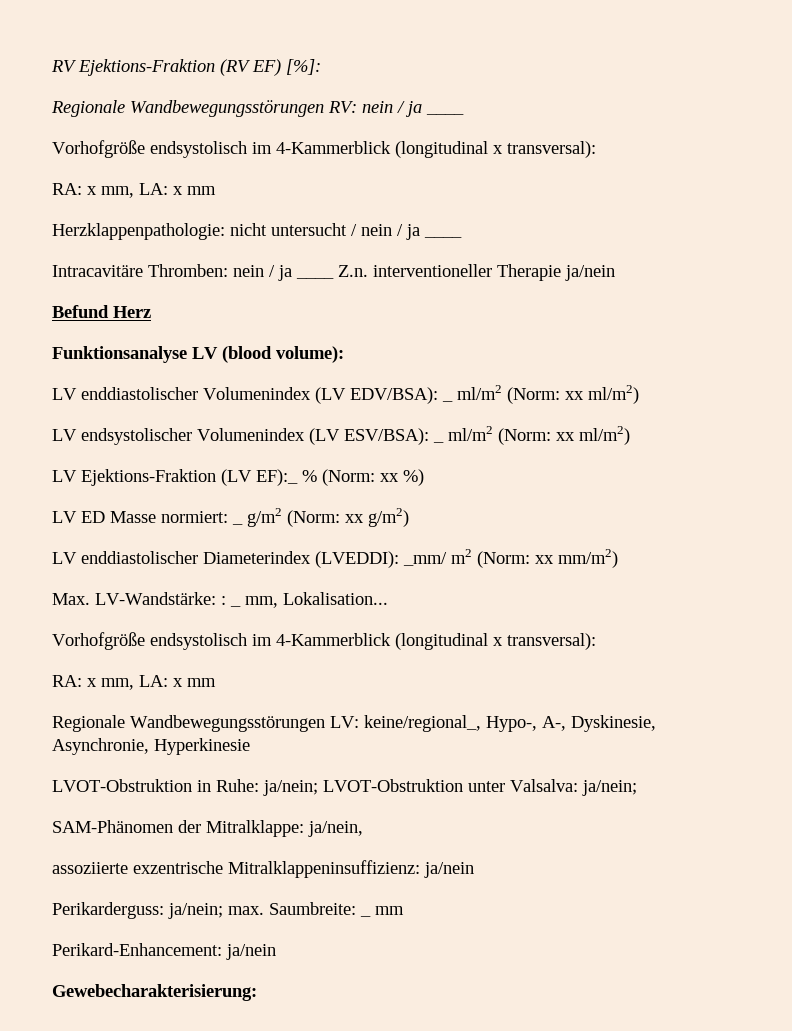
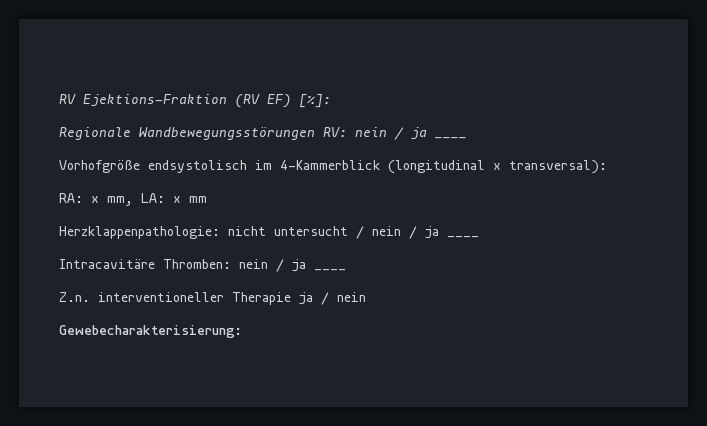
- Intracavitäre Thromben: nein / ja ____ Z.n. interventioneller Therapie ja/nein
- Befund Herz
- Funktionsanalyse LV (blood volume):
- LV enddiastolischer Volumenindex (LV EDV/BSA): _ ml/m2 (Norm: xx ml/m2)
- LV endsystolischer Volumenindex (LV ESV/BSA): _ ml/m2 (Norm: xx ml/m2)
- LV Ejektions-Fraktion (LV EF):_ % (Norm: xx %)
- LV ED Masse normiert: _ g/m2 (Norm: xx g/m2)
- LV enddiastolischer Diameterindex (LVEDDI): _mm/ m2 (Norm: xx mm/m2)
- Max. LV-Wandstärke: : _ mm, Lokalisation...
- Vorhofgröße endsystolisch im 4-Kammerblick (longitudinal x transversal):
- RA: x mm, LA: x mm
- Regionale Wandbewegungsstörungen LV: keine/regional_, Hypo-, A-, Dyskinesie, Asynchronie, Hyperkinesie
- LVOT-Obstruktion in Ruhe: ja/nein; LVOT-Obstruktion unter Valsalva: ja/nein;
- SAM-Phänomen der Mitralklappe: ja/nein,
- assoziierte exzentrische Mitralklappeninsuffizienz: ja/nein
- Perikarderguss: ja/nein; max. Saumbreite: _ mm
- Perikard-Enhancement: ja/nein
+ Intracavitäre Thromben: nein / ja ____
+ Z.n. interventioneller Therapie ja / nein

